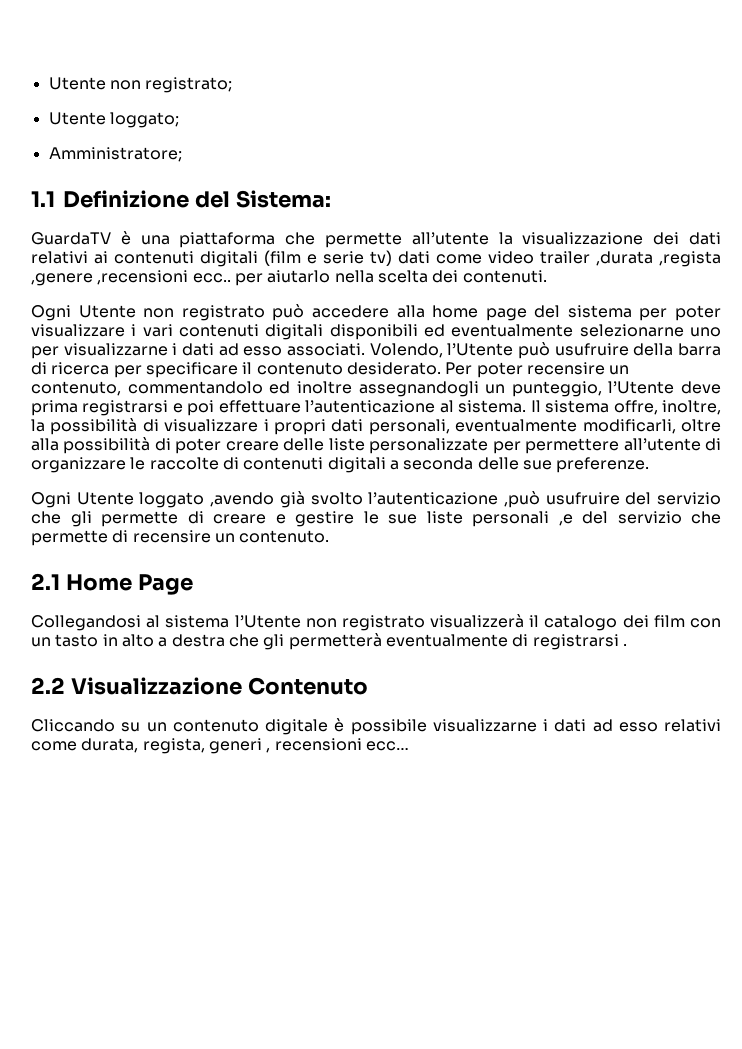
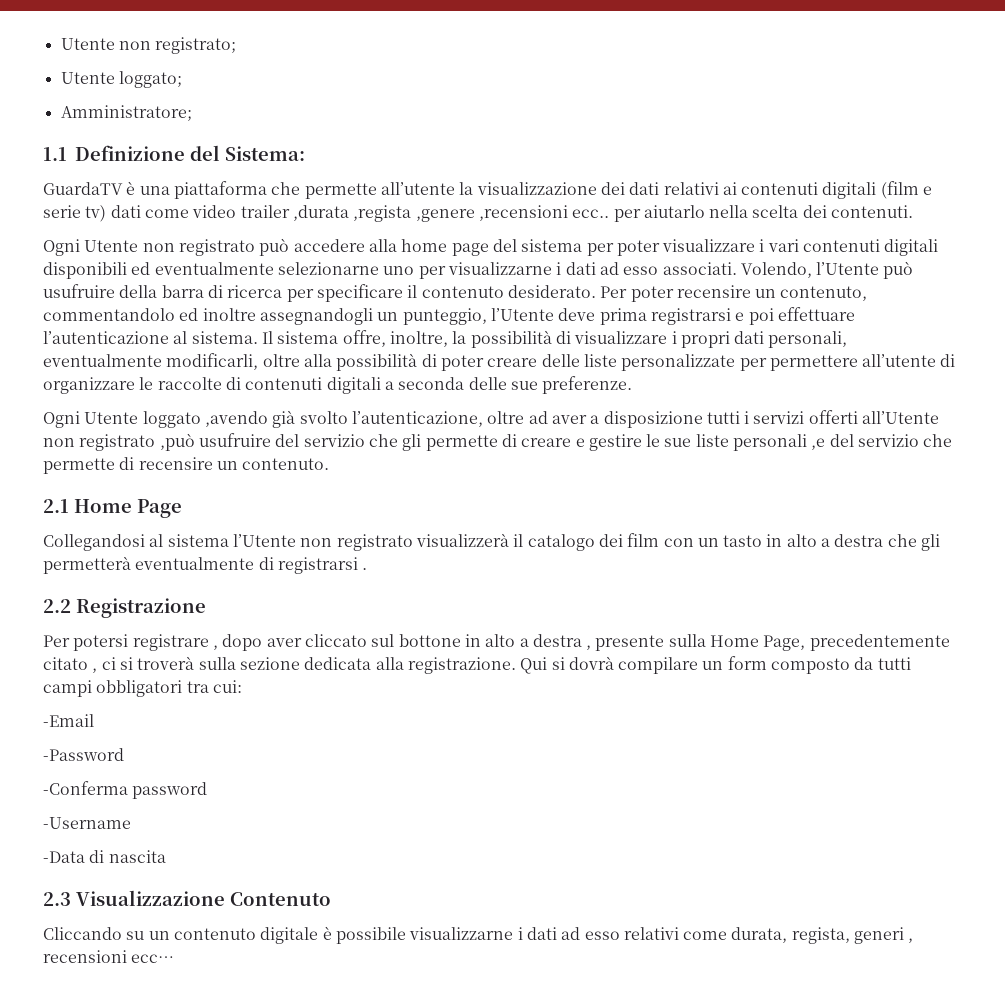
- Ogni Utente loggato ,avendo già svolto l’autenticazione ,può usufruire del servizio che gli permette di creare e gestire le sue liste personali ,e del servizio che permette di recensire un contenuto.
+ Ogni Utente loggato ,avendo già svolto l’autenticazione, oltre ad aver a disposizione tutti i servizi offerti all’Utente non registrato ,può usufruire del servizio che gli permette di creare e gestire le sue liste personali ,e del servizio che permette di recensire un contenuto.
- 2.2 Visualizzazione Contenuto
+ 2.2 Registrazione
+ Per potersi registrare , dopo aver cliccato sul bottone in alto a destra , presente sulla Home Page, precedentemente citato , ci si troverà sulla sezione dedicata alla registrazione. Qui si dovrà compilare un form composto da tutti campi obbligatori tra cui:
+ -Email
+ -Password
+ -Conferma password
+ -Username
+ -Data di nascita
+ 2.3 Visualizzazione Contenuto

